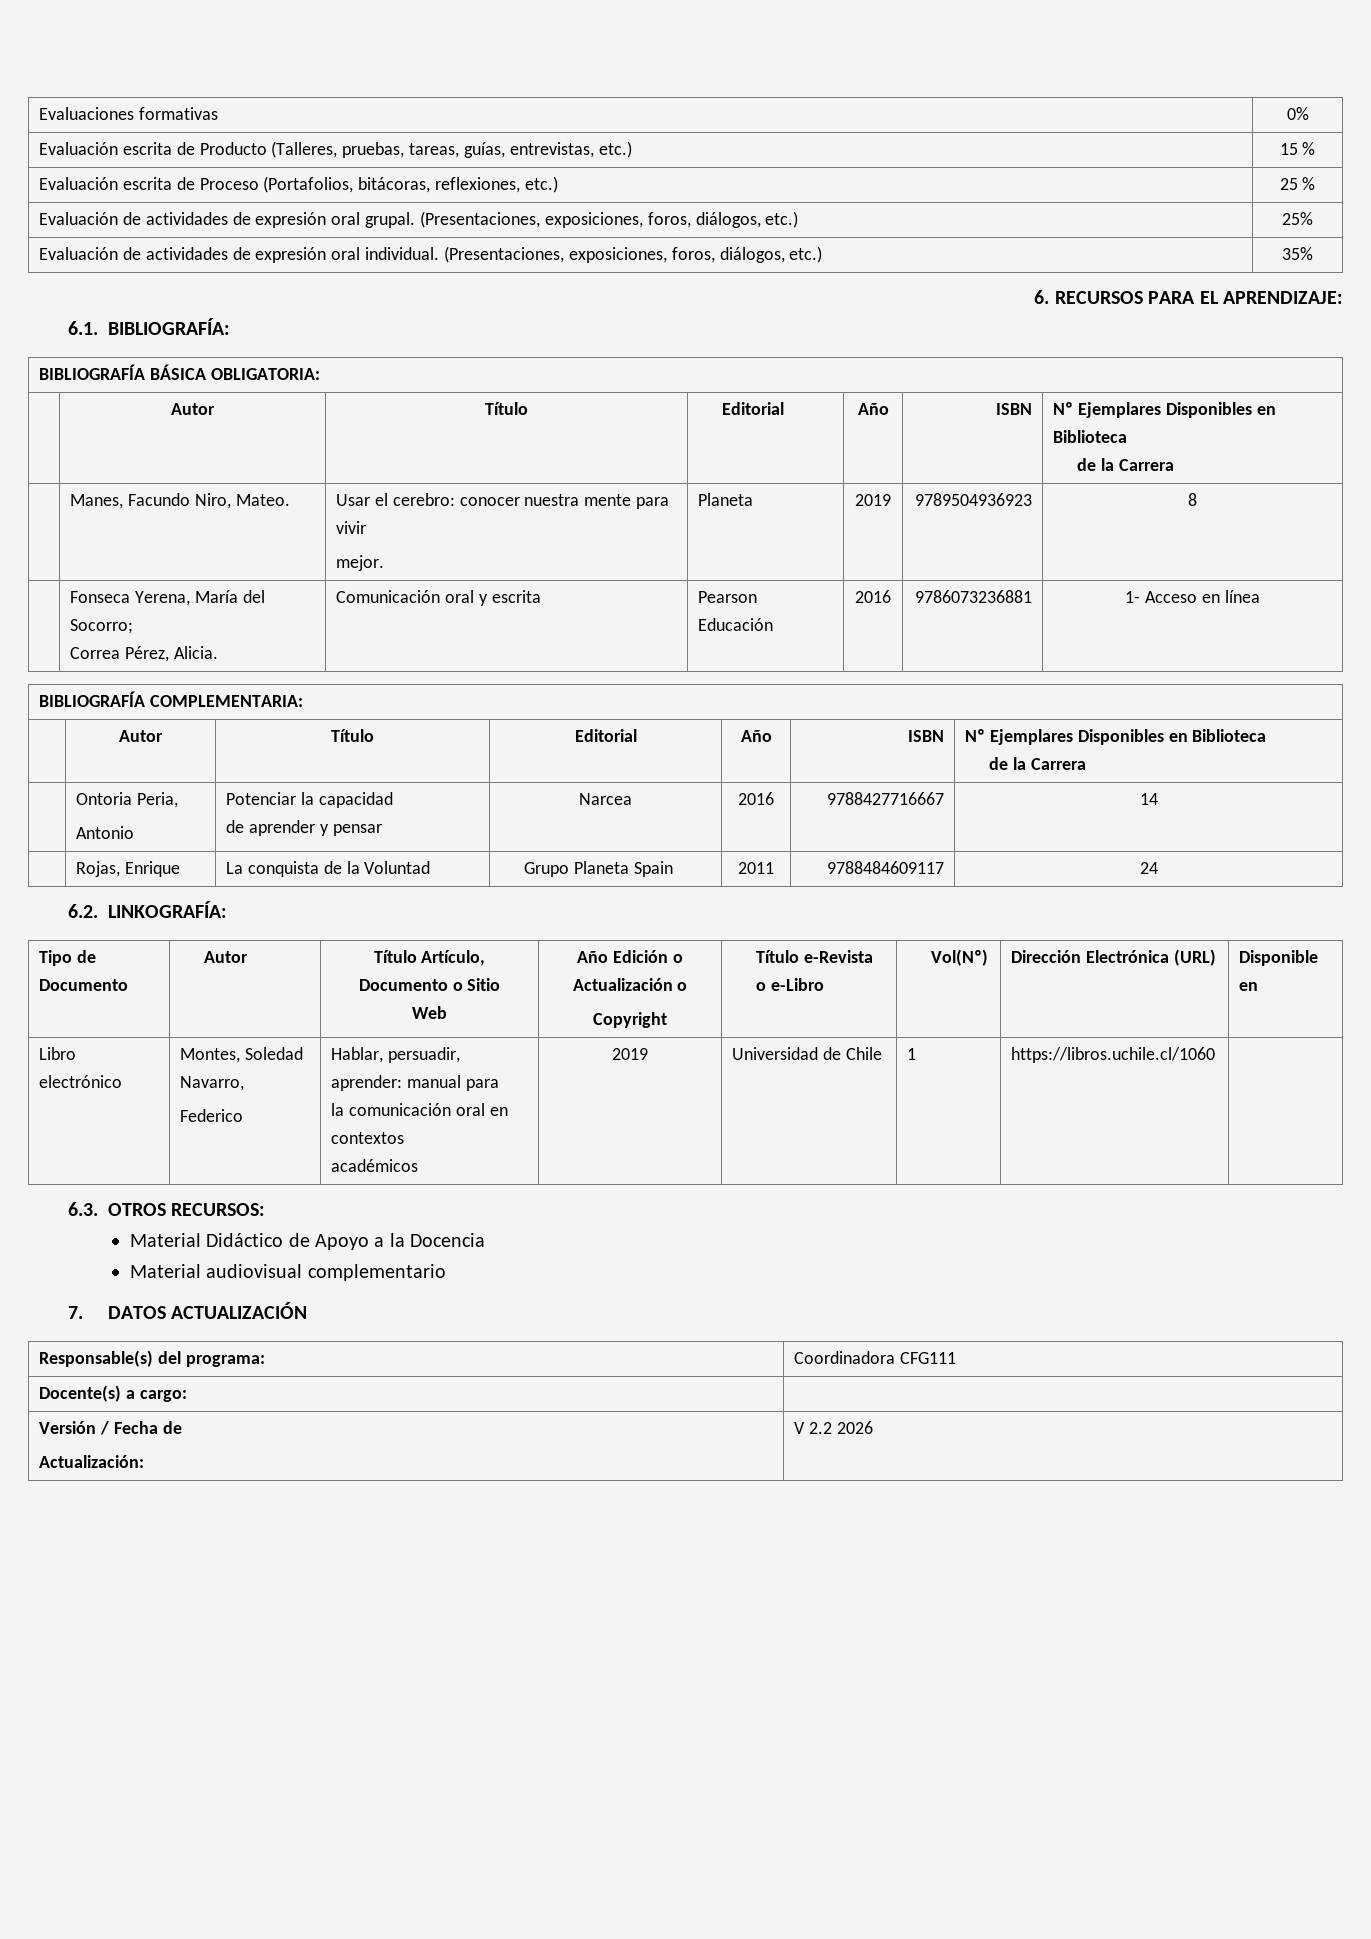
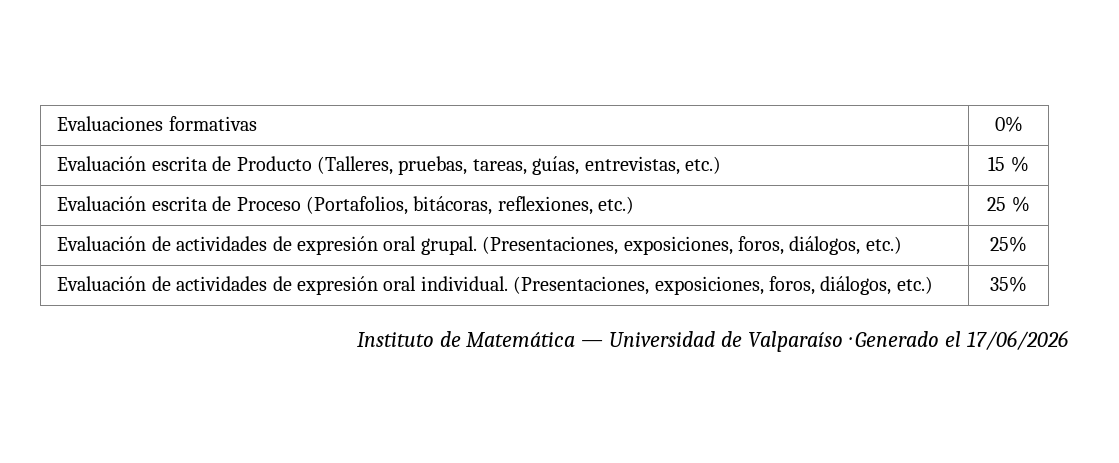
- 6. RECURSOS PARA EL APRENDIZAJE:
- 6.1. BIBLIOGRAFÍA:
- BIBLIOGRAFÍA BÁSICA OBLIGATORIA:
- | Autor | Título | Editorial | Año | ISBN | Nº Ejemplares Disponibles en Biblioteca
- de la Carrera
- | Manes, Facundo Niro, Mateo. | Usar el cerebro: conocer nuestra mente para vivir
- mejor. | Planeta | 2019 | 9789504936923 | 8
- | Fonseca Yerena, María del Socorro;
- Correa Pérez, Alicia. | Comunicación oral y escrita | Pearson Educación | 2016 | 9786073236881 | 1- Acceso en línea
- BIBLIOGRAFÍA COMPLEMENTARIA:
- | Autor | Título | Editorial | Año | ISBN | Nº Ejemplares Disponibles en Biblioteca
- de la Carrera
- | Ontoria Peria,
- Antonio | Potenciar la capacidad
- de aprender y pensar | Narcea | 2016 | 9788427716667 | 14
- | Rojas, Enrique | La conquista de la Voluntad | Grupo Planeta Spain | 2011 | 9788484609117 | 24
- 6.2. LINKOGRAFÍA:
- Tipo de Documento | Autor | Título Artículo, Documento o Sitio
- Web | Año Edición o Actualización o
- Copyright | Título e-Revista o e-Libro | Vol(Nº) | Dirección Electrónica (URL) | Disponible en
- Libro electrónico | Montes, Soledad Navarro,
- Federico | Hablar, persuadir, aprender: manual para
- la comunicación oral en contextos
- académicos | 2019 | Universidad de Chile | 1 | https://libros.uchile.cl/1060 |
- 6.3. OTROS RECURSOS:
- Material Didáctico de Apoyo a la Docencia
- Material audiovisual complementario
- 7. DATOS ACTUALIZACIÓN
- Responsable(s) del programa: | Coordinadora CFG111
- Docente(s) a cargo: |
- Versión / Fecha de
- Actualización: | V 2.2 2026
+ Instituto de Matemática — Universidad de Valparaíso · Generado el 17/06/2026

